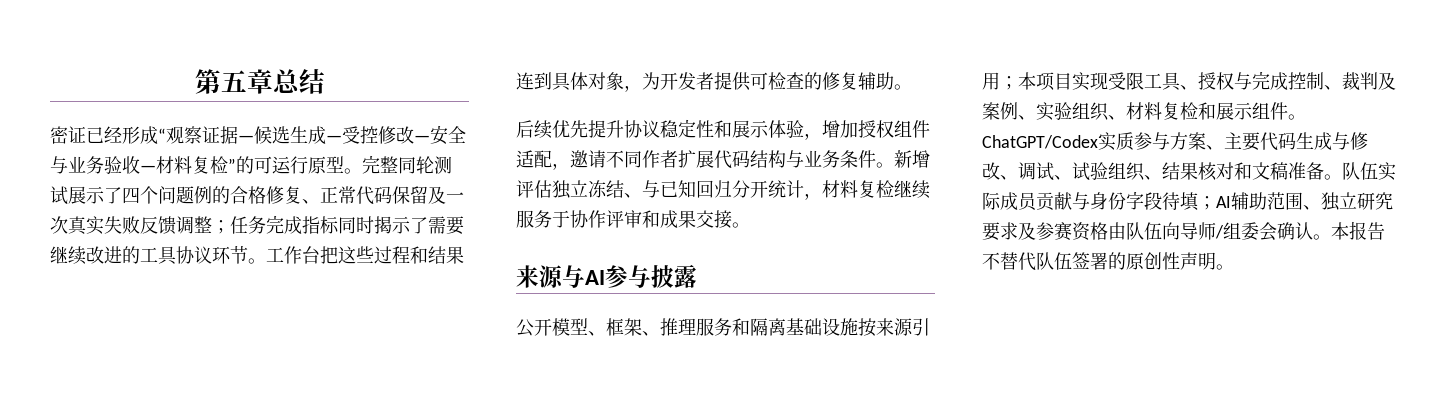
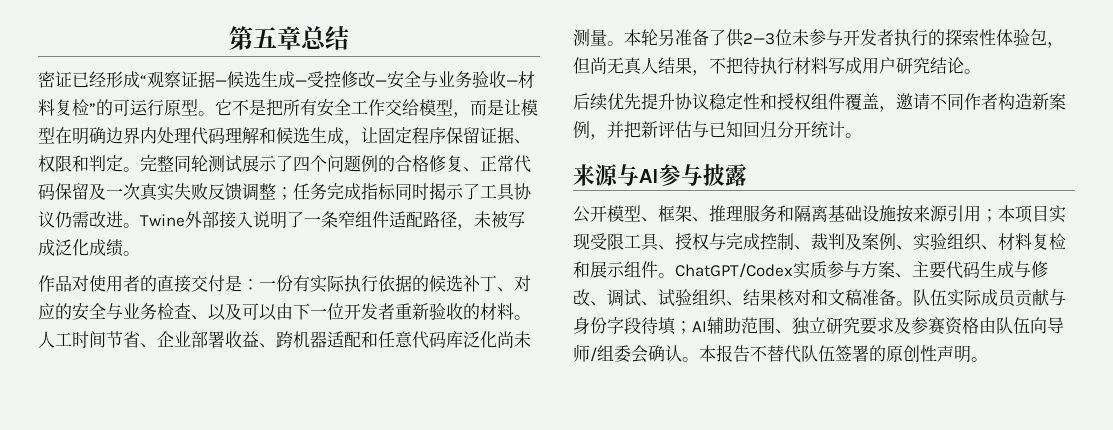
+ 它不是把所有安全工作交给模型，而是让模型在明确边界内处理代码理解和候选生成，让固定程序保留证据、权限和判定。
- 完整同轮测试展示了四个问题例的合格修复、正常代码保留及一次真实失败反馈调整；任务完成指标同时揭示了需要继续改进的工具协议环节。工作台把这些过程和结果连到具体对象，为开发者提供可检查的修复辅助。
+ 完整同轮测试展示了四个问题例的合格修复、正常代码保留及一次真实失败反馈调整；任务完成指标同时揭示了工具协议仍需改进。Twine外部接入说明了一条窄组件适配路径，未被写成泛化成绩。
+ 作品对使用者的直接交付是：一份有实际执行依据的候选补丁、对应的安全与业务检查、以及可以由下一位开发者重新验收的材料。人工时间节省、企业部署收益、跨机器适配和任意代码库泛化尚未测量。本轮另准备了供2—3位未参与开发者执行的探索性体验包，但尚无真人结果，不把待执行材料写成用户研究结论。
- 后续优先提升协议稳定性和展示体验，增加授权组件适配，邀请不同作者扩展代码结构与业务条件。新增评估独立冻结、与已知回归分开统计，材料复检继续服务于协作评审和成果交接。
+ 后续优先提升协议稳定性和授权组件覆盖，邀请不同作者构造新案例，并把新评估与已知回归分开统计。

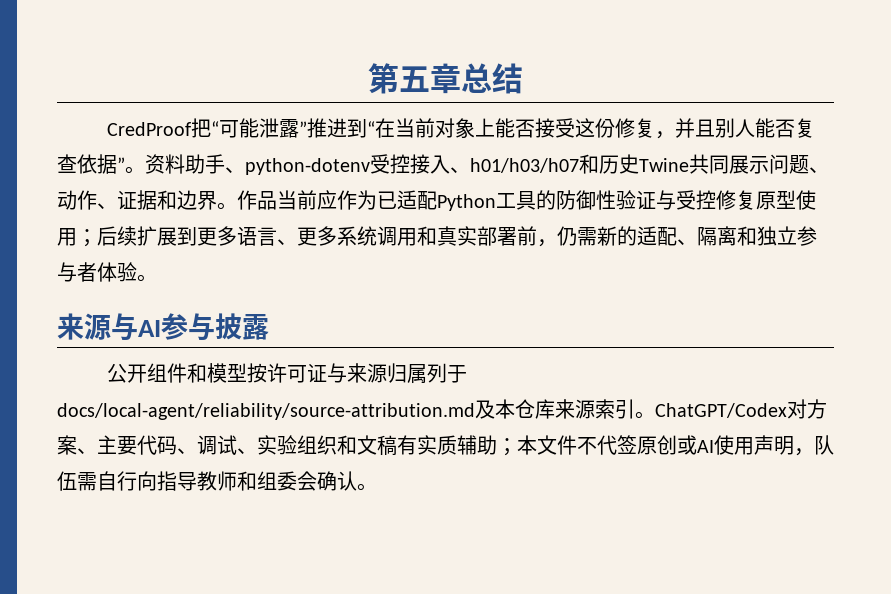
- 密证已经形成“观察证据—候选生成—受控修改—安全与业务验收—材料复检”的可运行原型。它不是把所有安全工作交给模型，而是让模型在明确边界内处理代码理解和候选生成，让固定程序保留证据、权限和判定。完整同轮测试展示了四个问题例的合格修复、正常代码保留及一次真实失败反馈调整；任务完成指标同时揭示了工具协议仍需改进。Twine外部接入说明了一条窄组件适配路径，未被写成泛化成绩。
- 作品对使用者的直接交付是：一份有实际执行依据的候选补丁、对应的安全与业务检查、以及可以由下一位开发者重新验收的材料。人工时间节省、企业部署收益、跨机器适配和任意代码库泛化尚未测量。本轮另准备了供2—3位未参与开发者执行的探索性体验包，但尚无真人结果，不把待执行材料写成用户研究结论。
- 后续优先提升协议稳定性和授权组件覆盖，邀请不同作者构造新案例，并把新评估与已知回归分开统计。
+ CredProof把“可能泄露”推进到“在当前对象上能否接受这份修复，并且别人能否复查依据”。资料助手、python-dotenv受控接入、h01/h03/h07和历史Twine共同展示问题、动作、证据和边界。作品当前应作为已适配Python工具的防御性验证与受控修复原型使用；后续扩展到更多语言、更多系统调用和真实部署前，仍需新的适配、隔离和独立参与者体验。
- 公开模型、框架、推理服务和隔离基础设施按来源引用；本项目实现受限工具、授权与完成控制、裁判及案例、实验组织、材料复检和展示组件。ChatGPT/Codex实质参与方案、主要代码生成与修改、调试、试验组织、结果核对和文稿准备。队伍实际成员贡献与身份字段待填；AI辅助范围、独立研究要求及参赛资格由队伍向导师/组委会确认。本报告不替代队伍签署的原创性声明。
+ 公开组件和模型按许可证与来源归属列于docs/local-agent/reliability/source-attribution.md及本仓库来源索引。ChatGPT/Codex对方案、主要代码、调试、实验组织和文稿有实质辅助；本文件不代签原创或AI使用声明，队伍需自行向指导教师和组委会确认。

